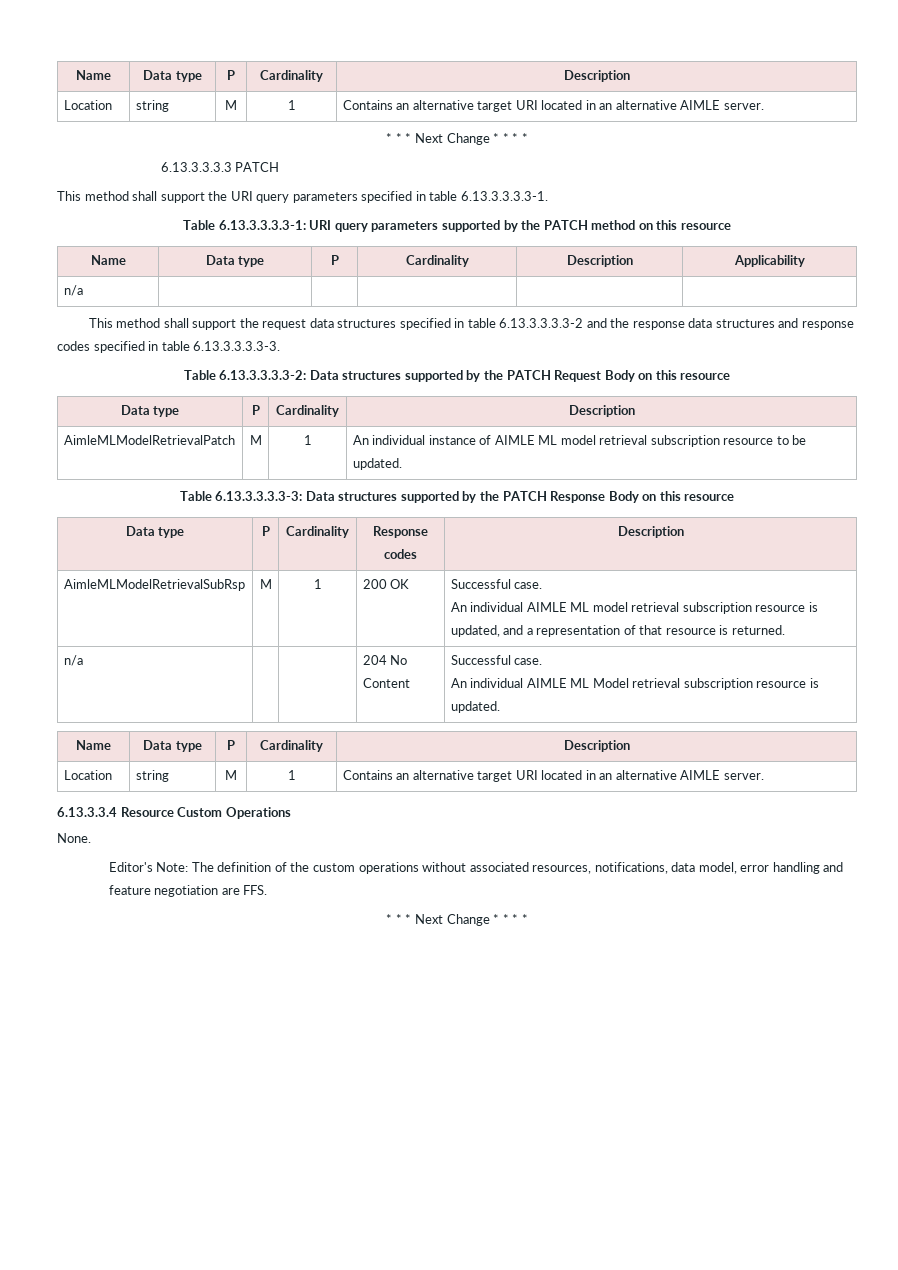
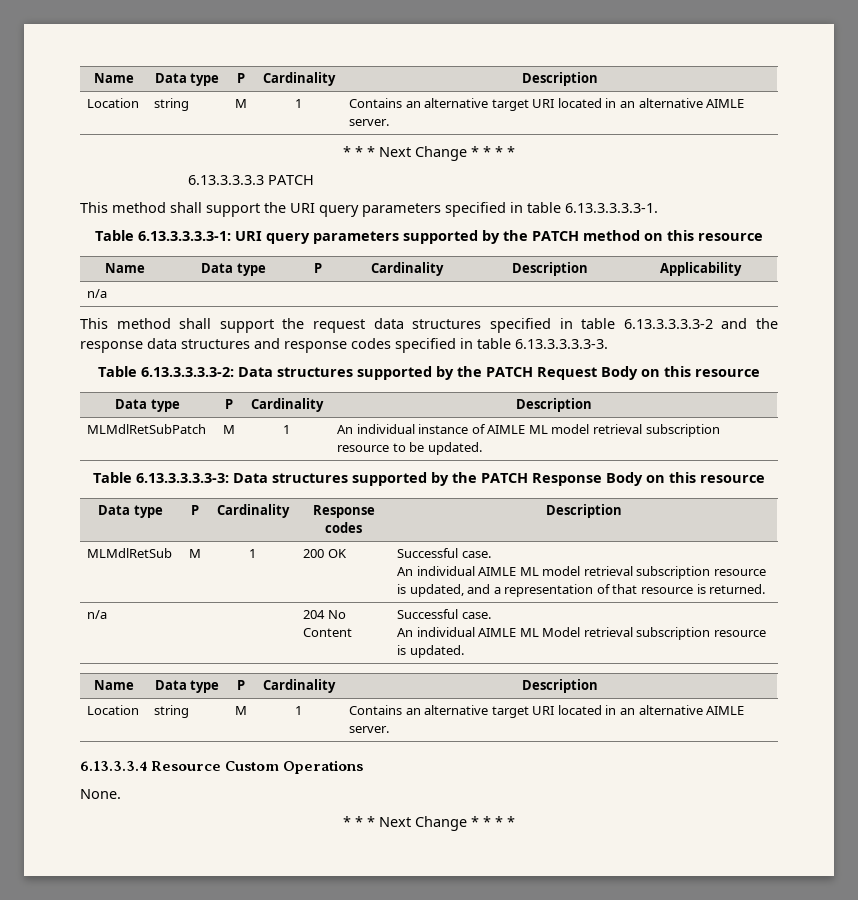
- AimleMLModelRetrievalPatch | M | 1 | An individual instance of AIMLE ML model retrieval subscription resource to be updated.
+ MLMdlRetSubPatch | M | 1 | An individual instance of AIMLE ML model retrieval subscription resource to be updated.
- AimleMLModelRetrievalSubRsp | M | 1 | 200 OK | Successful case.
+ MLMdlRetSub | M | 1 | 200 OK | Successful case.
- Editor's Note: The definition of the custom operations without associated resources, notifications, data model, error handling and feature negotiation are FFS.

